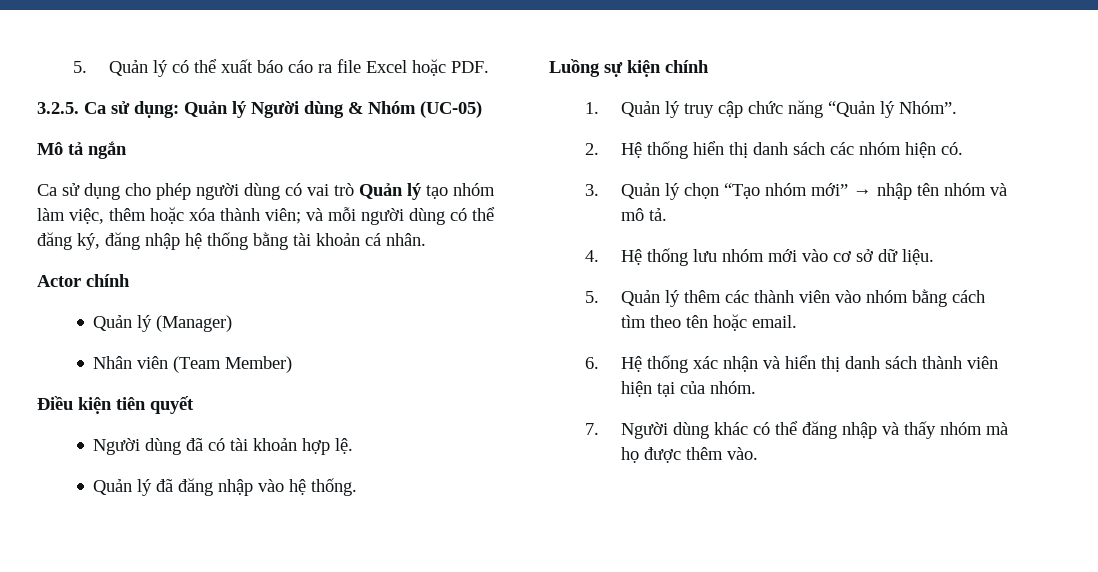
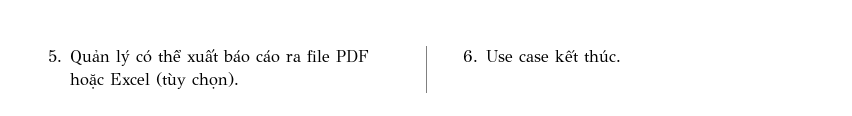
- 5. Quản lý có thể xuất báo cáo ra file Excel hoặc PDF.
- 3.2.5. Ca sử dụng: Quản lý Người dùng & Nhóm (UC-05)
- Mô tả ngắn
- Ca sử dụng cho phép người dùng có vai trò Quản lý tạo nhóm làm việc, thêm hoặc xóa thành viên; và mỗi người dùng có thể đăng ký, đăng nhập hệ thống bằng tài khoản cá nhân.
- Actor chính
- Quản lý (Manager)
- Nhân viên (Team Member)
- Điều kiện tiên quyết
- Người dùng đã có tài khoản hợp lệ.
- Quản lý đã đăng nhập vào hệ thống.
- Luồng sự kiện chính
- 1. Quản lý truy cập chức năng “Quản lý Nhóm”.
- 2. Hệ thống hiển thị danh sách các nhóm hiện có.
- 3. Quản lý chọn “Tạo nhóm mới” → nhập tên nhóm và mô tả.
- 4. Hệ thống lưu nhóm mới vào cơ sở dữ liệu.
- 5. Quản lý thêm các thành viên vào nhóm bằng cách tìm theo tên hoặc email.
- 6. Hệ thống xác nhận và hiển thị danh sách thành viên hiện tại của nhóm.
- 7. Người dùng khác có thể đăng nhập và thấy nhóm mà họ được thêm vào.
+ 5. Quản lý có thể xuất báo cáo ra file PDF hoặc Excel (tùy chọn).
+ 6. Use case kết thúc.

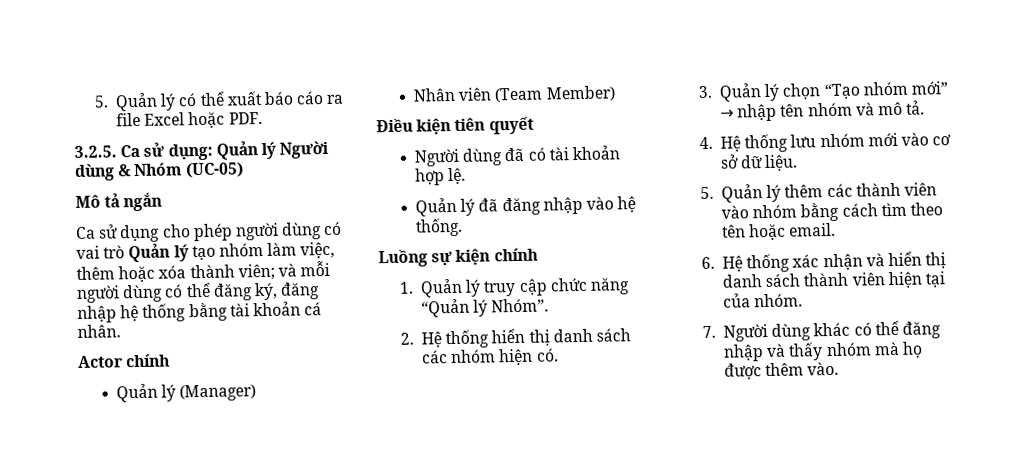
- 5. Quản lý có thể xuất báo cáo ra file PDF hoặc Excel (tùy chọn).
- 6. Use case kết thúc.
+ 5. Quản lý có thể xuất báo cáo ra file Excel hoặc PDF.
+ 3.2.5. Ca sử dụng: Quản lý Người dùng & Nhóm (UC-05)
+ Mô tả ngắn
+ Ca sử dụng cho phép người dùng có vai trò Quản lý tạo nhóm làm việc, thêm hoặc xóa thành viên; và mỗi người dùng có thể đăng ký, đăng nhập hệ thống bằng tài khoản cá nhân.
+ Actor chính
+ Quản lý (Manager)
+ Nhân viên (Team Member)
+ Điều kiện tiên quyết
+ Người dùng đã có tài khoản hợp lệ.
+ Quản lý đã đăng nhập vào hệ thống.
+ Luồng sự kiện chính
+ 1. Quản lý truy cập chức năng “Quản lý Nhóm”.
+ 2. Hệ thống hiển thị danh sách các nhóm hiện có.
+ 3. Quản lý chọn “Tạo nhóm mới” → nhập tên nhóm và mô tả.
+ 4. Hệ thống lưu nhóm mới vào cơ sở dữ liệu.
+ 5. Quản lý thêm các thành viên vào nhóm bằng cách tìm theo tên hoặc email.
+ 6. Hệ thống xác nhận và hiển thị danh sách thành viên hiện tại của nhóm.
+ 7. Người dùng khác có thể đăng nhập và thấy nhóm mà họ được thêm vào.

